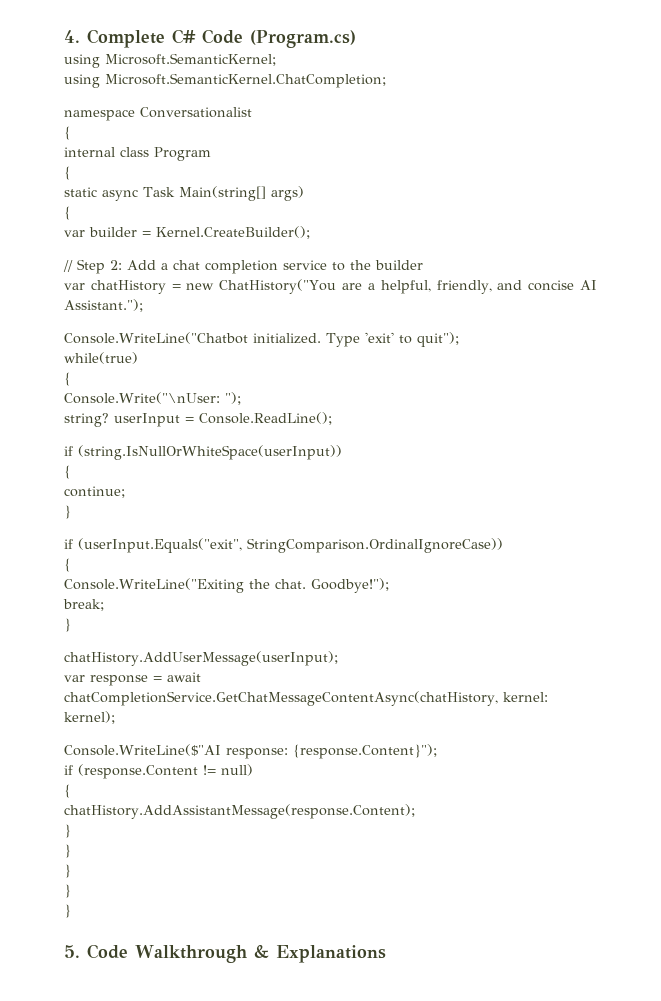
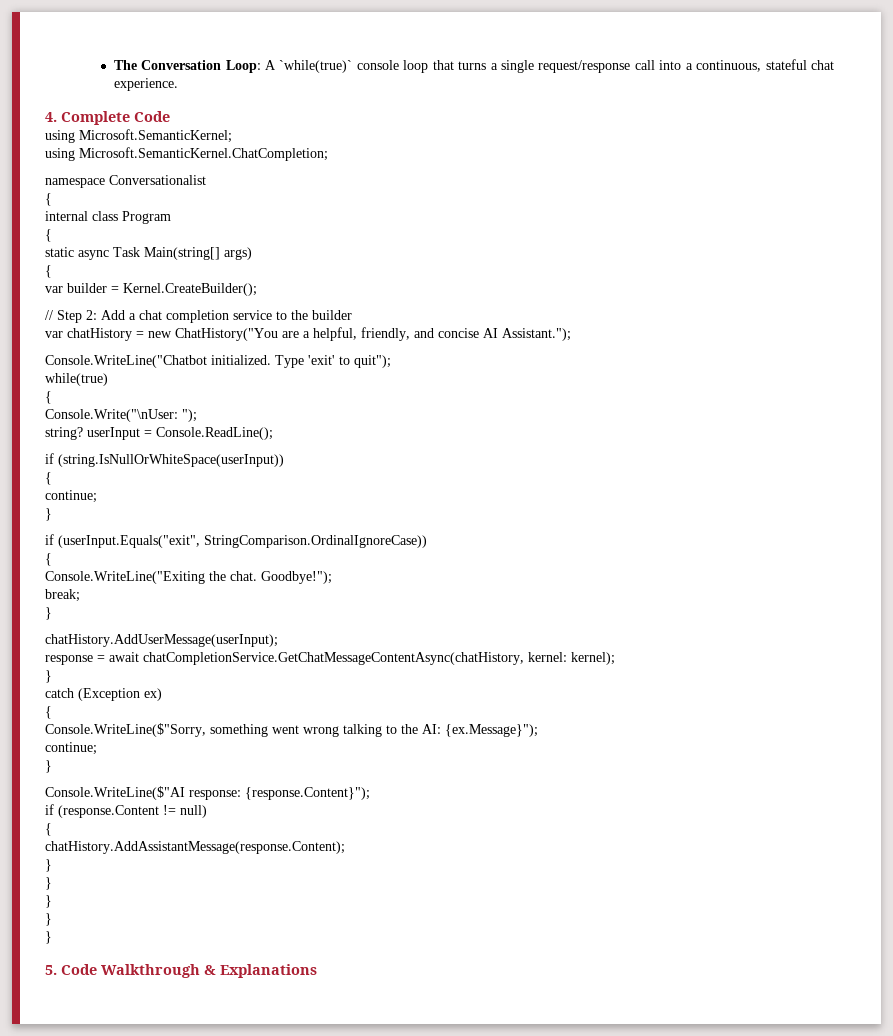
+ The Conversation Loop: A `while(true)` console loop that turns a single request/response call into a continuous, stateful chat experience.
- 4. Complete C# Code (Program.cs)
+ 4. Complete Code
- var response = await chatCompletionService.GetChatMessageContentAsync(chatHistory, kernel: kernel);
+ response = await chatCompletionService.GetChatMessageContentAsync(chatHistory, kernel: kernel);
+ }
+ catch (Exception ex)
+ {
+ Console.WriteLine($"Sorry, something went wrong talking to the AI: {ex.Message}");
+ continue;
+ }

